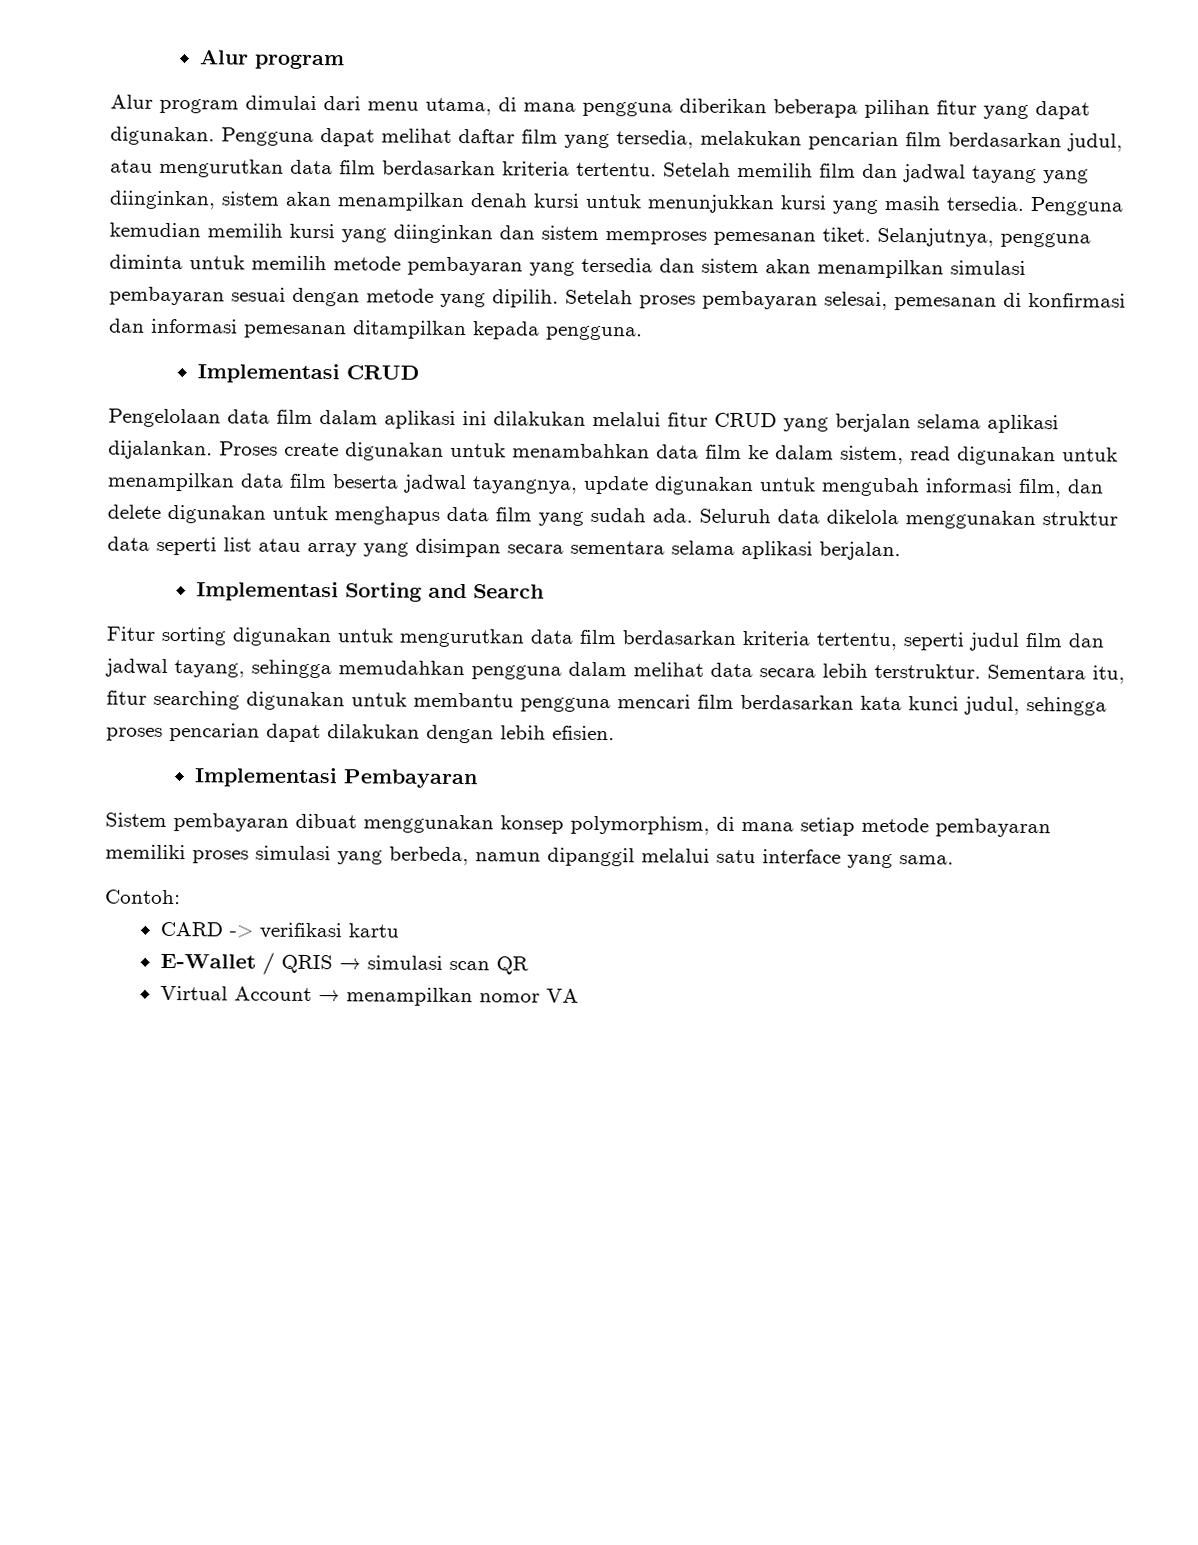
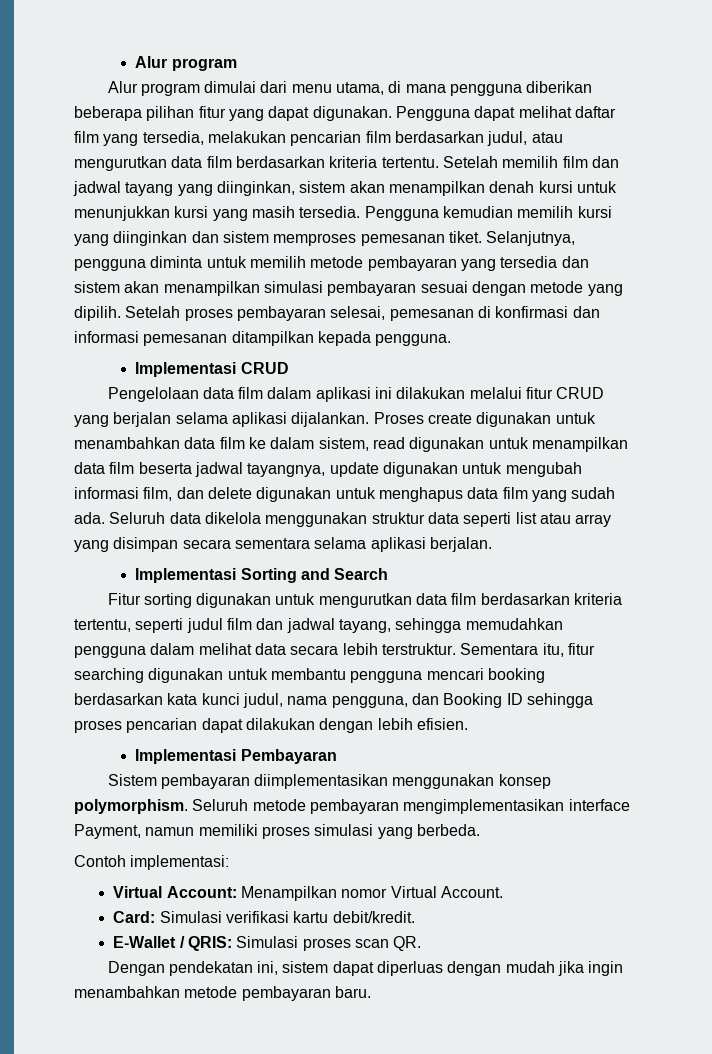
- Sementara itu, fitur searching digunakan untuk membantu pengguna mencari film berdasarkan kata kunci judul, sehingga proses pencarian dapat dilakukan dengan lebih efisien.
+ Sementara itu, fitur searching digunakan untuk membantu pengguna mencari booking berdasarkan kata kunci judul, nama pengguna, dan Booking ID sehingga proses pencarian dapat dilakukan dengan lebih efisien.
- Sistem pembayaran dibuat menggunakan konsep polymorphism, di mana setiap metode pembayaran memiliki proses simulasi yang berbeda, namun dipanggil melalui satu interface yang sama.
- Contoh:
- CARD -> verifikasi kartu
+ Sistem pembayaran diimplementasikan menggunakan konsep polymorphism. Seluruh metode pembayaran mengimplementasikan interface Payment, namun memiliki proses simulasi yang berbeda.
+ Contoh implementasi:
+ Virtual Account: Menampilkan nomor Virtual Account.
+ Card: Simulasi verifikasi kartu debit/kredit.
- E-Wallet / QRIS → simulasi scan QR
- Virtual Account → menampilkan nomor VA
+ E-Wallet / QRIS: Simulasi proses scan QR.
+ Dengan pendekatan ini, sistem dapat diperluas dengan mudah jika ingin menambahkan metode pembayaran baru.

